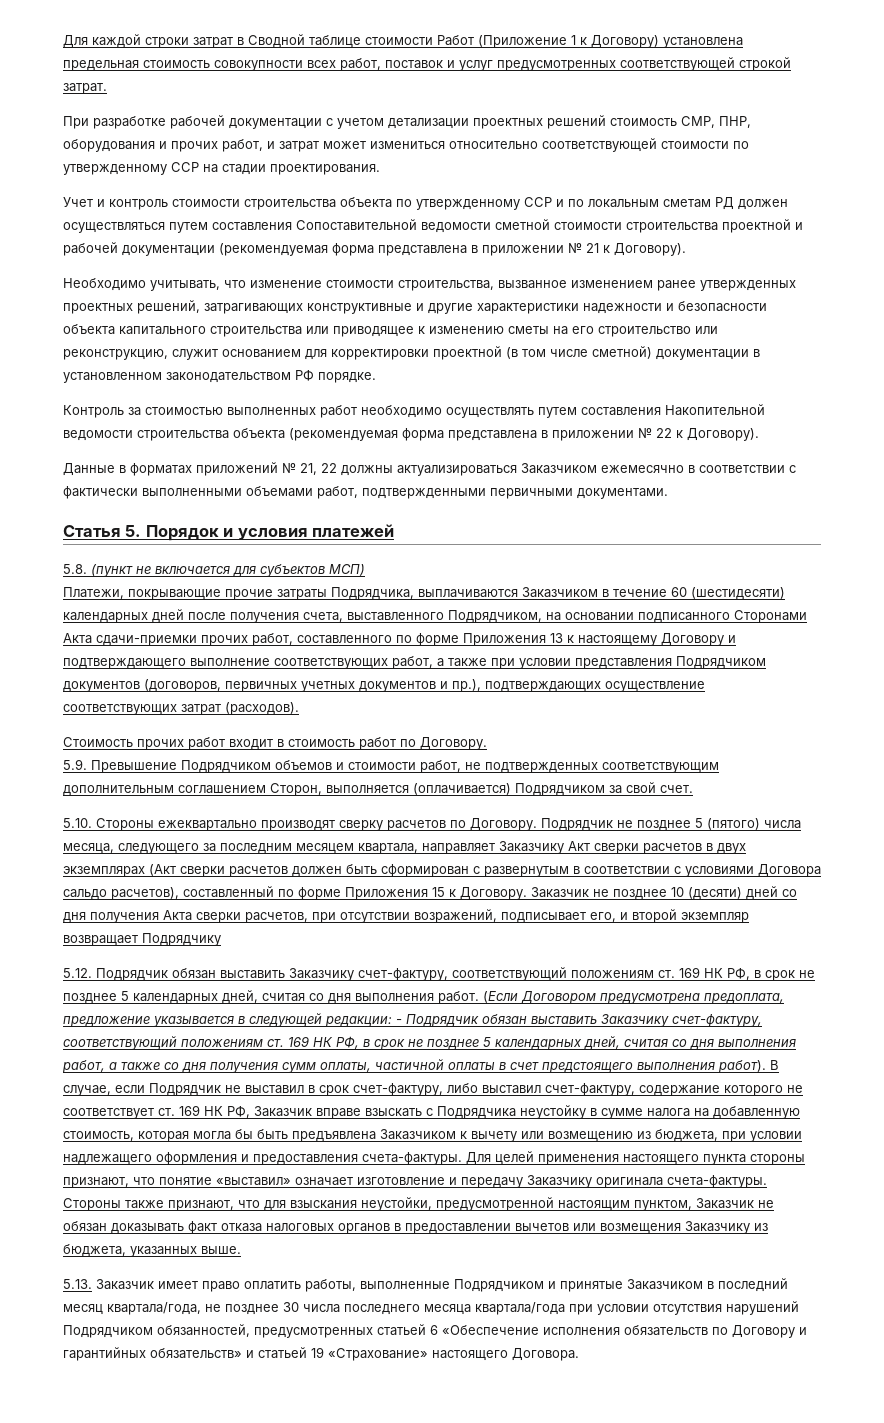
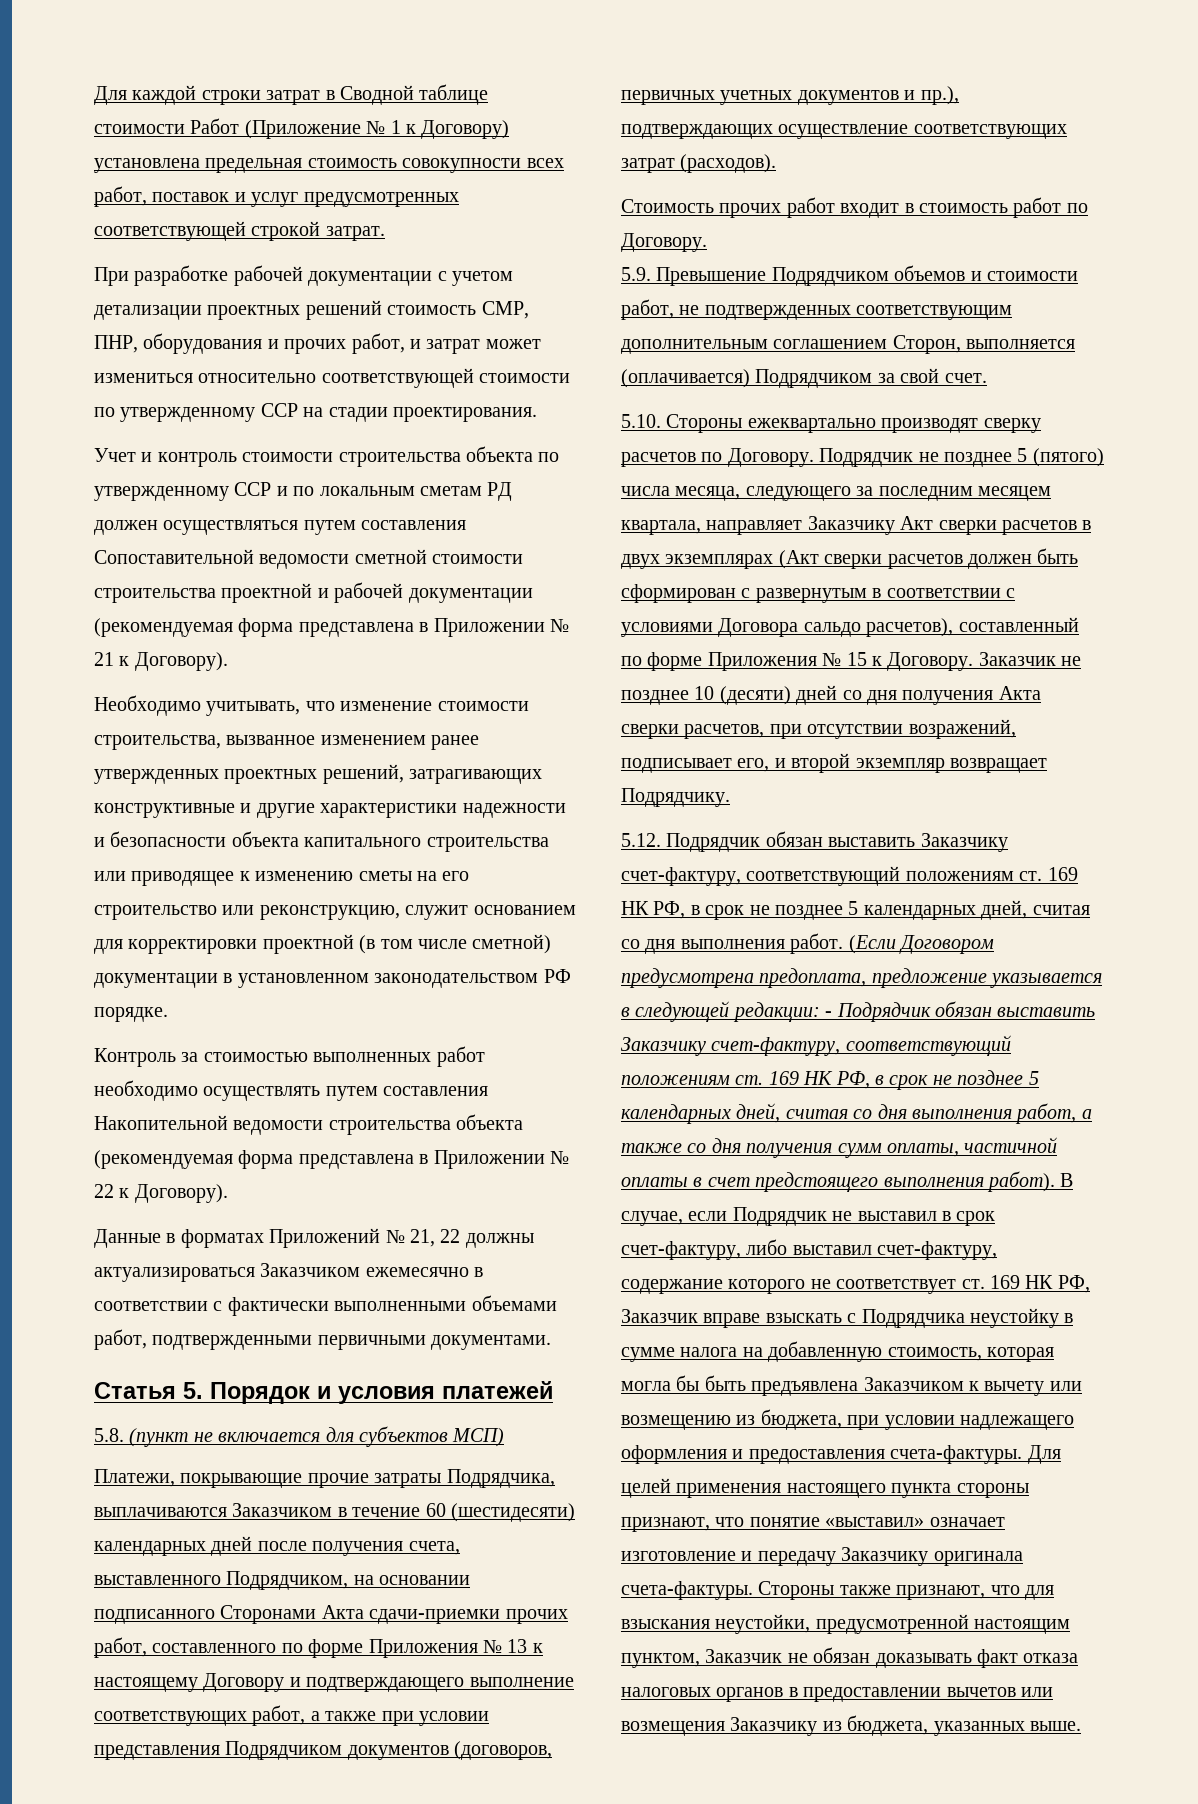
- Для каждой строки затрат в Сводной таблице стоимости Работ (Приложение 1 к Договору) установлена предельная стоимость совокупности всех работ, поставок и услуг предусмотренных соответствующей строкой затрат.
+ Для каждой строки затрат в Сводной таблице стоимости Работ (Приложение № 1 к Договору) установлена предельная стоимость совокупности всех работ, поставок и услуг предусмотренных соответствующей строкой затрат.
- Учет и контроль стоимости строительства объекта по утвержденному ССР и по локальным сметам РД должен осуществляться путем составления Сопоставительной ведомости сметной стоимости строительства проектной и рабочей документации (рекомендуемая форма представлена в приложении № 21 к Договору).
+ Учет и контроль стоимости строительства объекта по утвержденному ССР и по локальным сметам РД должен осуществляться путем составления Сопоставительной ведомости сметной стоимости строительства проектной и рабочей документации (рекомендуемая форма представлена в Приложении № 21 к Договору).
- Контроль за стоимостью выполненных работ необходимо осуществлять путем составления Накопительной ведомости строительства объекта (рекомендуемая форма представлена в приложении № 22 к Договору).
+ Контроль за стоимостью выполненных работ необходимо осуществлять путем составления Накопительной ведомости строительства объекта (рекомендуемая форма представлена в Приложении № 22 к Договору).
- Данные в форматах приложений № 21, 22 должны актуализироваться Заказчиком ежемесячно в соответствии с фактически выполненными объемами работ, подтвержденными первичными документами.
+ Данные в форматах Приложений № 21, 22 должны актуализироваться Заказчиком ежемесячно в соответствии с фактически выполненными объемами работ, подтвержденными первичными документами.
- Платежи, покрывающие прочие затраты Подрядчика, выплачиваются Заказчиком в течение 60 (шестидесяти) календарных дней после получения счета, выставленного Подрядчиком, на основании подписанного Сторонами Акта сдачи-приемки прочих работ, составленного по форме Приложения 13 к настоящему Договору и подтверждающего выполнение соответствующих работ, а также при условии представления Подрядчиком документов (договоров, первичных учетных документов и пр.), подтверждающих осуществление соответствующих затрат (расходов).
+ Платежи, покрывающие прочие затраты Подрядчика, выплачиваются Заказчиком в течение 60 (шестидесяти) календарных дней после получения счета, выставленного Подрядчиком, на основании подписанного Сторонами Акта сдачи-приемки прочих работ, составленного по форме Приложения № 13 к настоящему Договору и подтверждающего выполнение соответствующих работ, а также при условии представления Подрядчиком документов (договоров, первичных учетных документов и пр.), подтверждающих осуществление соответствующих затрат (расходов).
- Подрядчик не позднее 5 (пятого) числа месяца, следующего за последним месяцем квартала, направляет Заказчику Акт сверки расчетов в двух экземплярах (Акт сверки расчетов должен быть сформирован с развернутым в соответствии с условиями Договора сальдо расчетов), составленный по форме Приложения 15 к Договору.
+ Подрядчик не позднее 5 (пятого) числа месяца, следующего за последним месяцем квартала, направляет Заказчику Акт сверки расчетов в двух экземплярах (Акт сверки расчетов должен быть сформирован с развернутым в соответствии с условиями Договора сальдо расчетов), составленный по форме Приложения № 15 к Договору.
- Заказчик не позднее 10 (десяти) дней со дня получения Акта сверки расчетов, при отсутствии возражений, подписывает его, и второй экземпляр возвращает Подрядчику
+ Заказчик не позднее 10 (десяти) дней со дня получения Акта сверки расчетов, при отсутствии возражений, подписывает его, и второй экземпляр возвращает Подрядчику.
- 5.13. Заказчик имеет право оплатить работы, выполненные Подрядчиком и принятые Заказчиком в последний месяц квартала/года, не позднее 30 числа последнего месяца квартала/года при условии отсутствия нарушений Подрядчиком обязанностей, предусмотренных статьей 6 «Обеспечение исполнения обязательств по Договору и гарантийных обязательств» и статьей 19 «Страхование» настоящего Договора.

